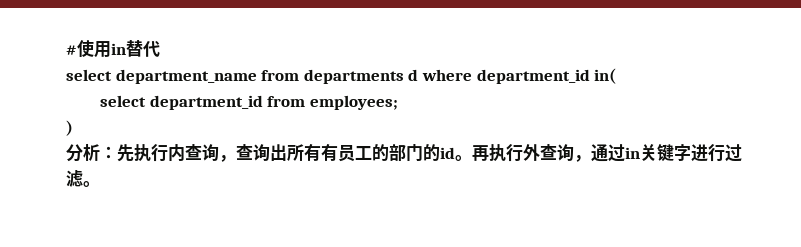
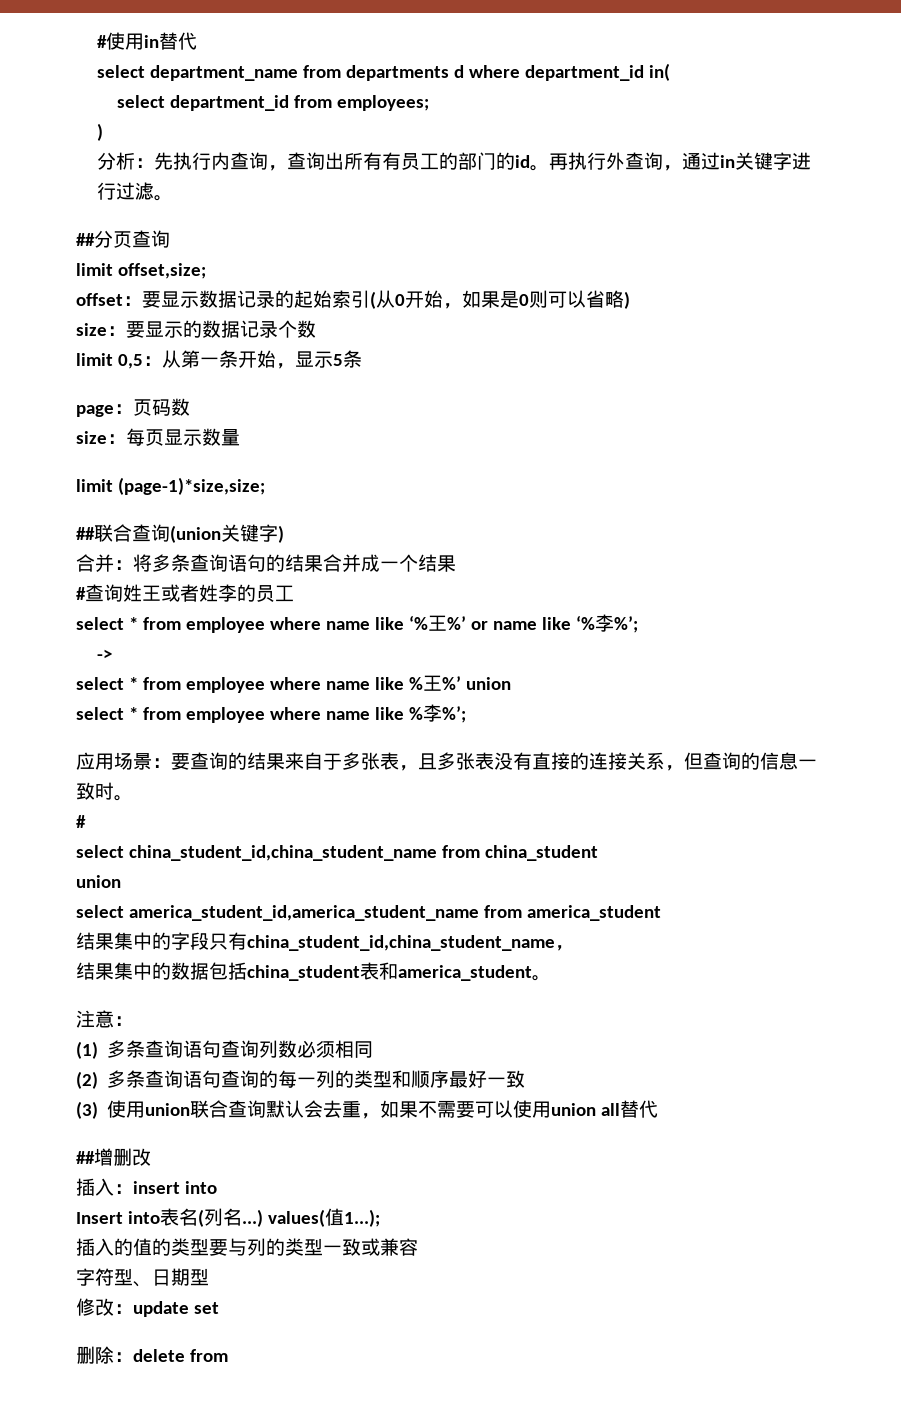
+ ##分页查询
+ limit offset,size;
+ offset：要显示数据记录的起始索引(从0开始，如果是0则可以省略)
+ size：要显示的数据记录个数
+ limit 0,5：从第一条开始，显示5条
+ page：页码数
+ size：每页显示数量
+ limit (page-1)*size,size;
+ ##联合查询(union关键字)
+ 合并：将多条查询语句的结果合并成一个结果
+ #查询姓王或者姓李的员工
+ select * from employee where name like ‘%王%’ or name like ‘%李%’;
+ ->
+ select * from employee where name like %王%’ union
+ select * from employee where name like %李%’;
+ 应用场景：要查询的结果来自于多张表，且多张表没有直接的连接关系，但查询的信息一致时。
+ #
+ select china_student_id,china_student_name from china_student
+ union
+ select america_student_id,america_student_name from america_student
+ 结果集中的字段只有china_student_id,china_student_name，
+ 结果集中的数据包括china_student表和america_student。
+ 注意：
+ (1)多条查询语句查询列数必须相同
+ (2)多条查询语句查询的每一列的类型和顺序最好一致
+ (3)使用union联合查询默认会去重，如果不需要可以使用union all替代
+ ##增删改
+ 插入：insert into
+ Insert into表名(列名...) values(值1...);
+ 插入的值的类型要与列的类型一致或兼容
+ 字符型、日期型
+ 修改：update set
+ 删除：delete from

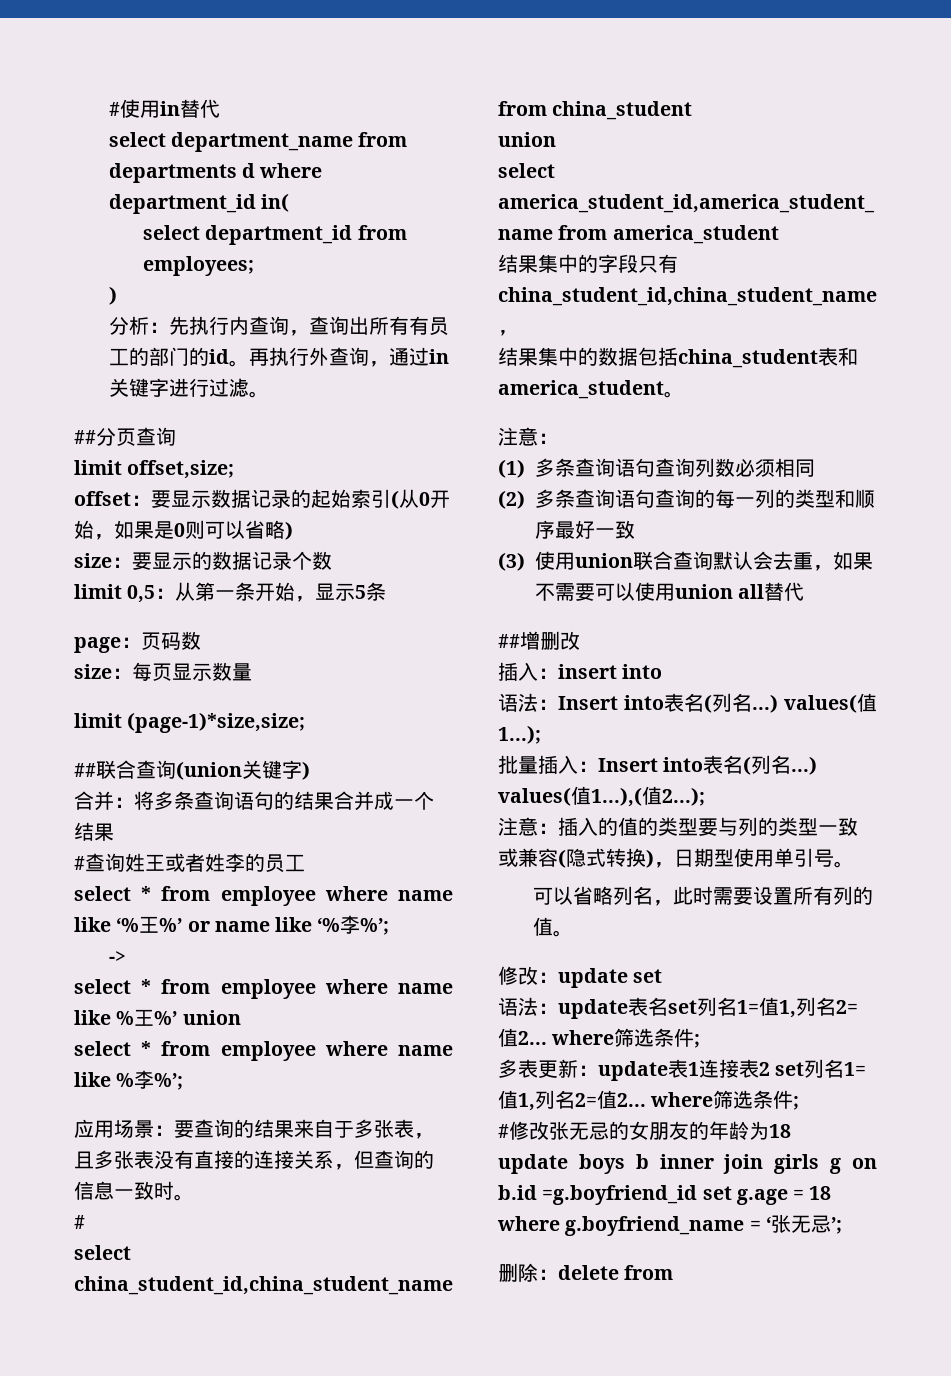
- Insert into表名(列名...) values(值1...);
+ 语法：Insert into表名(列名...) values(值1...);
- 插入的值的类型要与列的类型一致或兼容
- 字符型、日期型
+ 批量插入：Insert into表名(列名...) values(值1...),(值2...);
+ 注意：插入的值的类型要与列的类型一致或兼容(隐式转换)，日期型使用单引号。
+ 可以省略列名，此时需要设置所有列的值。
  修改：update set
+ 语法：update表名set列名1=值1,列名2=值2... where筛选条件;
+ 多表更新：update表1连接表2 set列名1=值1,列名2=值2... where筛选条件;
+ #修改张无忌的女朋友的年龄为18
+ update boys b inner join girls g on b.id =g.boyfriend_id set g.age = 18 where g.boyfriend_name = ‘张无忌’;

